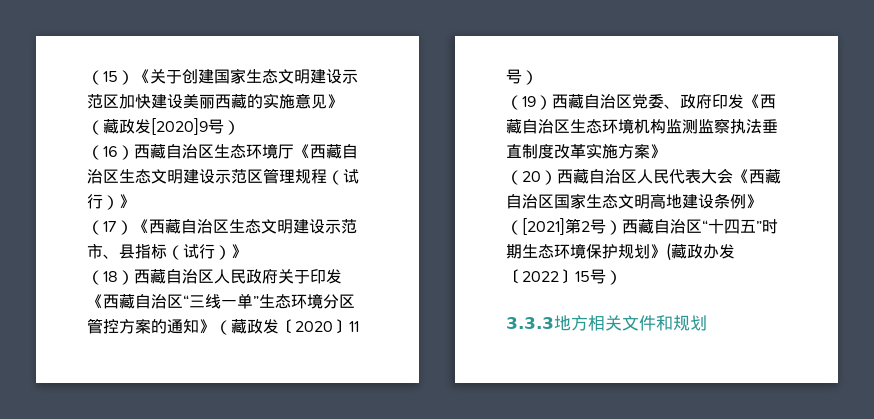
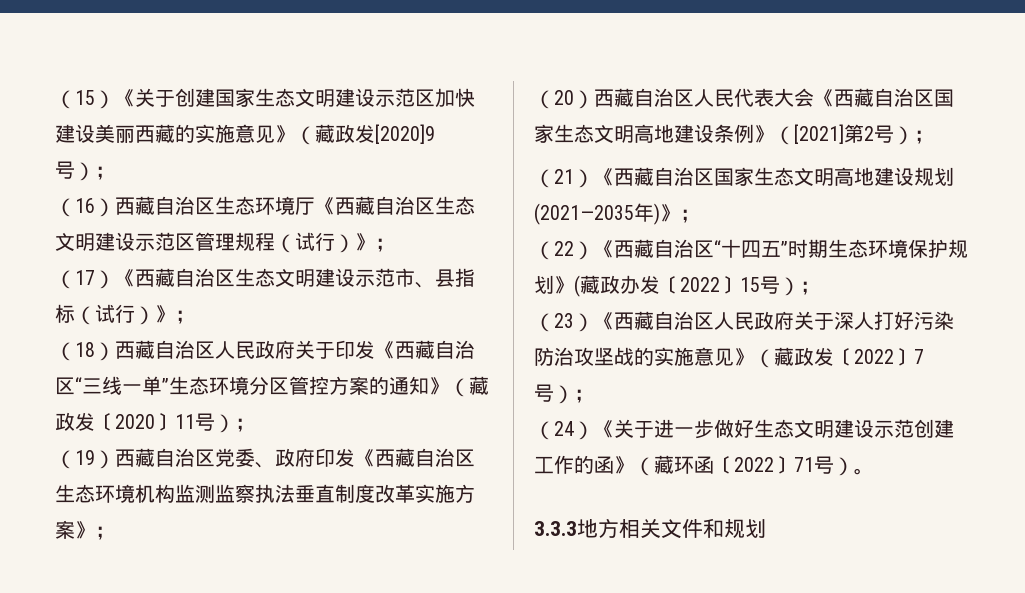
- （15）《关于创建国家生态文明建设示范区加快建设美丽西藏的实施意见》（藏政发[2020]9号）
+ （15）《关于创建国家生态文明建设示范区加快建设美丽西藏的实施意见》（藏政发[2020]9号）；
- （16）西藏自治区生态环境厅《西藏自治区生态文明建设示范区管理规程（试行）》
+ （16）西藏自治区生态环境厅《西藏自治区生态文明建设示范区管理规程（试行）》；
- （17）《西藏自治区生态文明建设示范市、县指标（试行）》
+ （17）《西藏自治区生态文明建设示范市、县指标（试行）》；
- （18）西藏自治区人民政府关于印发《西藏自治区“三线一单”生态环境分区管控方案的通知》（藏政发〔2020〕11号）
+ （18）西藏自治区人民政府关于印发《西藏自治区“三线一单”生态环境分区管控方案的通知》（藏政发〔2020〕11号）；
- （19）西藏自治区党委、政府印发《西藏自治区生态环境机构监测监察执法垂直制度改革实施方案》
+ （19）西藏自治区党委、政府印发《西藏自治区生态环境机构监测监察执法垂直制度改革实施方案》；
- （20）西藏自治区人民代表大会《西藏自治区国家生态文明高地建设条例》（[2021]第2号）西藏自治区“十四五”时期生态环境保护规划》(藏政办发〔2022〕15号）
+ （20）西藏自治区人民代表大会《西藏自治区国家生态文明高地建设条例》（[2021]第2号）；
+ （21）《西藏自治区国家生态文明高地建设规划(2021—2035年)》；
+ （22）《西藏自治区“十四五”时期生态环境保护规划》(藏政办发〔2022〕15号）；
+ （23）《西藏自治区人民政府关于深人打好污染防治攻坚战的实施意见》（藏政发〔2022〕7号）；
+ （24）《关于进一步做好生态文明建设示范创建工作的函》（藏环函〔2022〕71号）。

